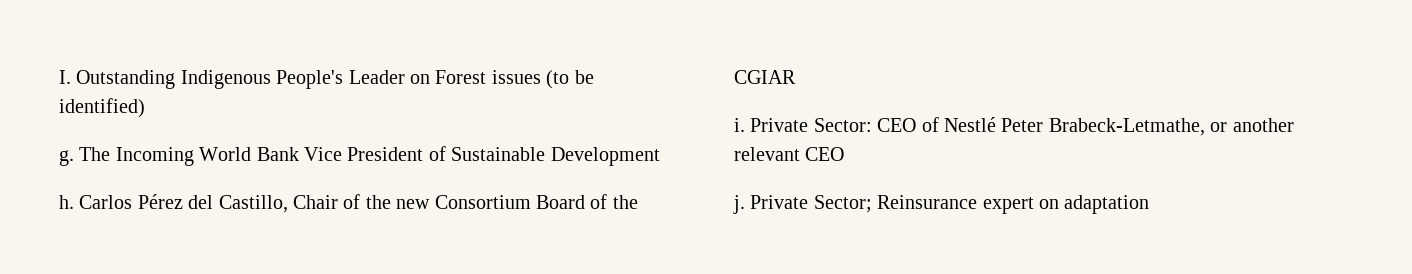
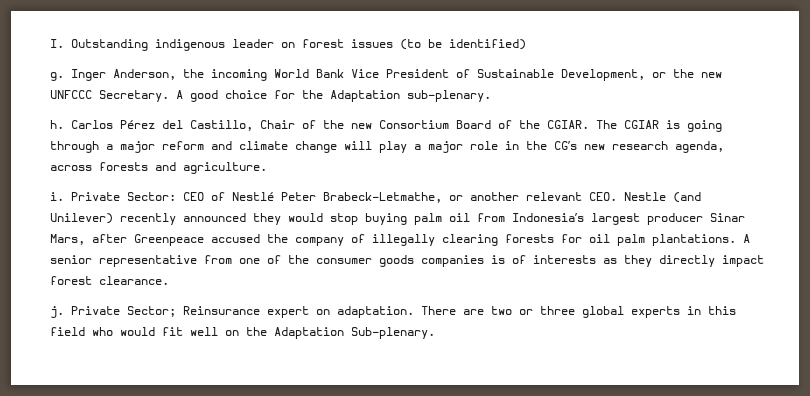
- I. Outstanding Indigenous People's Leader on Forest issues (to be identified)
+ I. Outstanding indigenous leader on forest issues (to be identified)
- The Incoming World Bank Vice President of Sustainable Development
+ Inger Anderson, the incoming World Bank Vice President of Sustainable Development, or the new UNFCCC Secretary. A good choice for the Adaptation sub-plenary.
- Carlos Pérez del Castillo, Chair of the new Consortium Board of the CGIAR
+ Carlos Pérez del Castillo, Chair of the new Consortium Board of the CGIAR. The CGIAR is going through a major reform and climate change will play a major role in the CG’s new research agenda, across forests and agriculture.
- Private Sector: CEO of Nestlé Peter Brabeck-Letmathe, or another relevant CEO
+ Private Sector: CEO of Nestlé Peter Brabeck-Letmathe, or another relevant CEO. Nestle (and Unilever) recently announced they would stop buying palm oil from Indonesia’s largest producer Sinar Mars, after Greenpeace accused the company of illegally clearing forests for oil palm plantations. A senior representative from one of the consumer goods companies is of interests as they directly impact forest clearance.
- Private Sector; Reinsurance expert on adaptation
+ Private Sector; Reinsurance expert on adaptation. There are two or three global experts in this field who would fit well on the Adaptation Sub-plenary.

